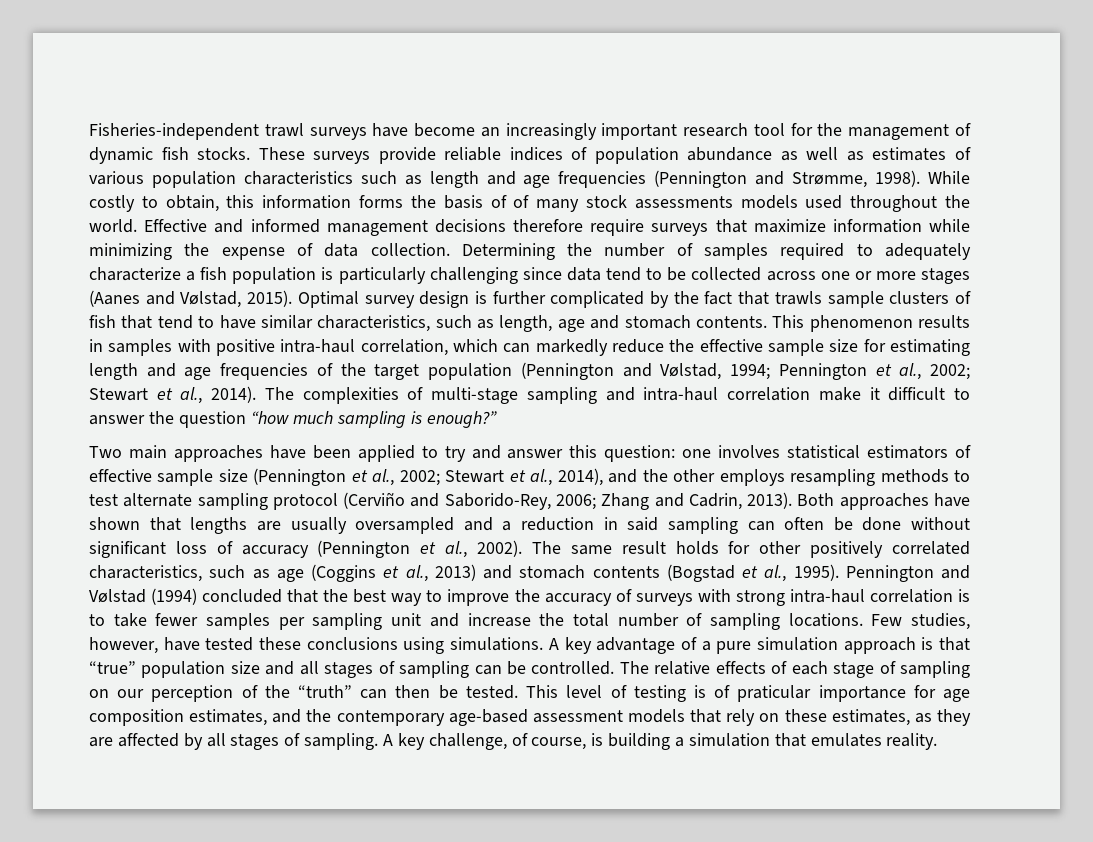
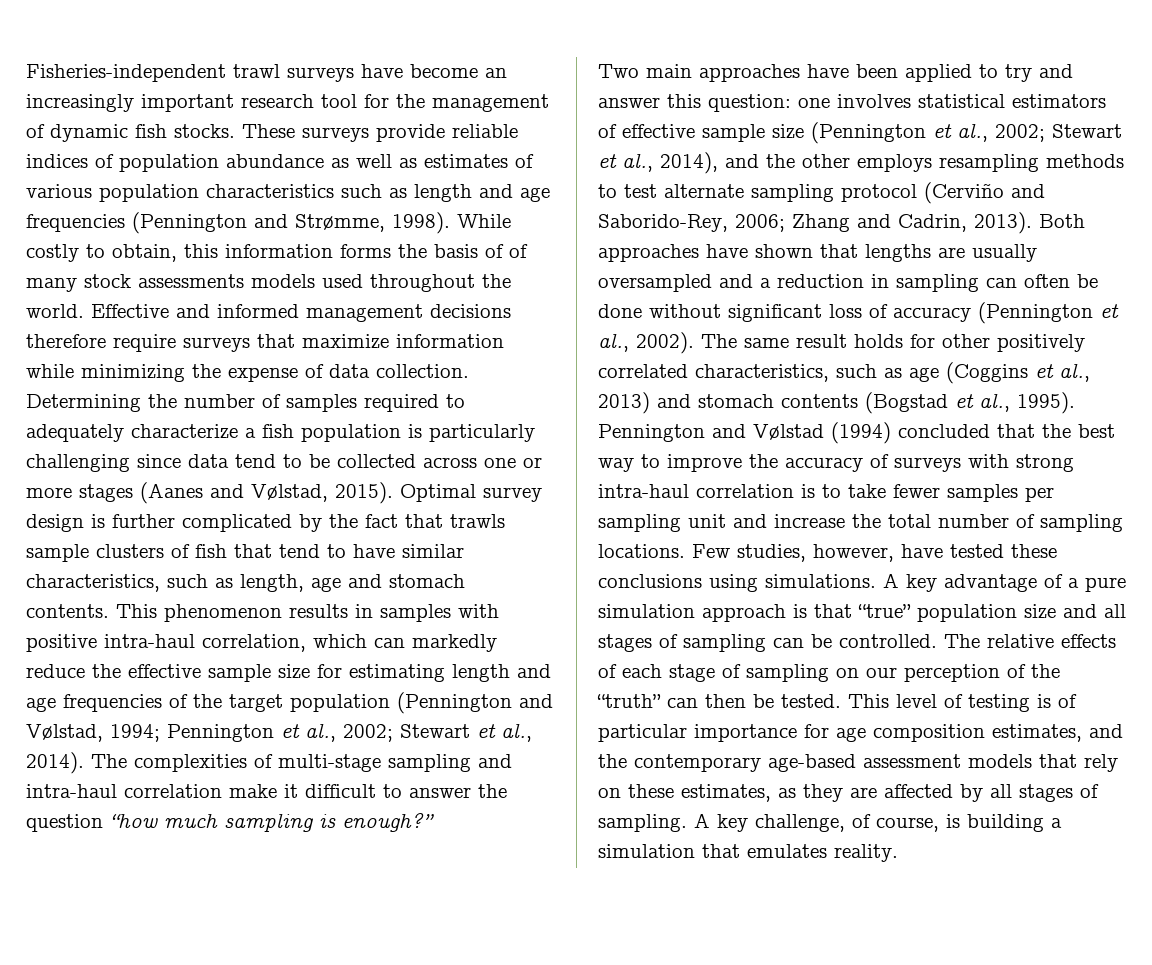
- Both approaches have shown that lengths are usually oversampled and a reduction in said sampling can often be done without significant loss of accuracy (Pennington et al., 2002).
+ Both approaches have shown that lengths are usually oversampled and a reduction in sampling can often be done without significant loss of accuracy (Pennington et al., 2002).
- This level of testing is of praticular importance for age composition estimates, and the contemporary age-based assessment models that rely on these estimates, as they are affected by all stages of sampling.
+ This level of testing is of particular importance for age composition estimates, and the contemporary age-based assessment models that rely on these estimates, as they are affected by all stages of sampling.

